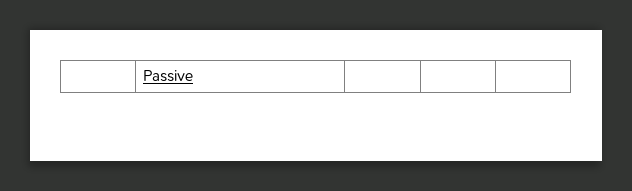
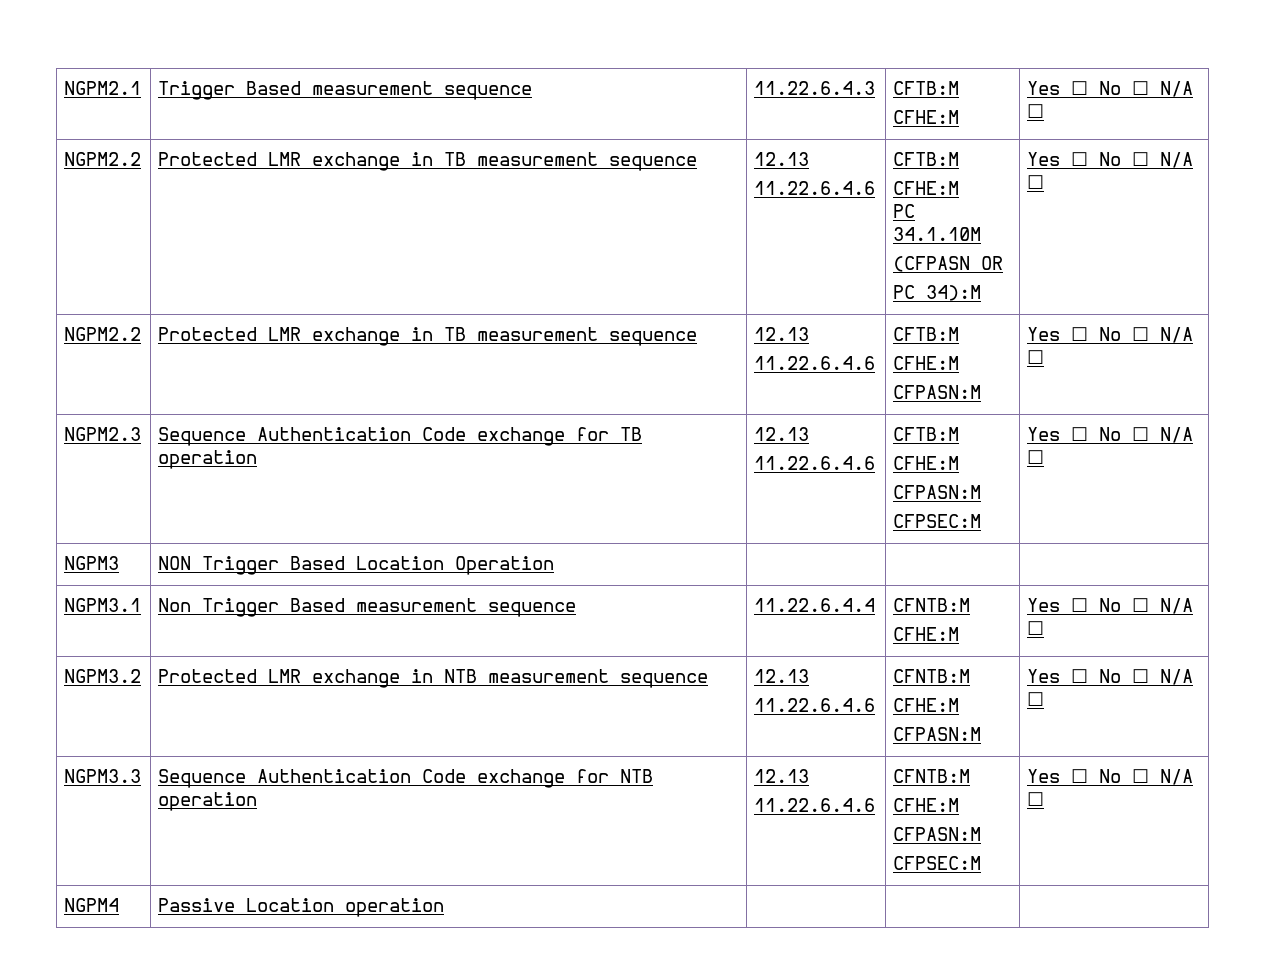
- | Passive | | |
+ NGPM2.1 | Trigger Based measurement sequence | 11.22.6.4.3 | CFTB:M
+ CFHE:M | Yes ☐ No ☐ N/A ☐
+ NGPM2.2 | Protected LMR exchange in TB measurement sequence | 12.13
+ 11.22.6.4.6 | CFTB:M
+ CFHE:M
+ PC 34.1.10M
+ (CFPASN OR
+ PC 34):M | Yes ☐ No ☐ N/A ☐
+ NGPM2.2 | Protected LMR exchange in TB measurement sequence | 12.13
+ 11.22.6.4.6 | CFTB:M
+ CFHE:M
+ CFPASN:M | Yes ☐ No ☐ N/A ☐
+ NGPM2.3 | Sequence Authentication Code exchange for TB operation | 12.13
+ 11.22.6.4.6 | CFTB:M
+ CFHE:M
+ CFPASN:M
+ CFPSEC:M | Yes ☐ No ☐ N/A ☐
+ NGPM3 | NON Trigger Based Location Operation | | |
+ NGPM3.1 | Non Trigger Based measurement sequence | 11.22.6.4.4 | CFNTB:M
+ CFHE:M | Yes ☐ No ☐ N/A ☐
+ NGPM3.2 | Protected LMR exchange in NTB measurement sequence | 12.13
+ 11.22.6.4.6 | CFNTB:M
+ CFHE:M
+ CFPASN:M | Yes ☐ No ☐ N/A ☐
+ NGPM3.3 | Sequence Authentication Code exchange for NTB operation | 12.13
+ 11.22.6.4.6 | CFNTB:M
+ CFHE:M
+ CFPASN:M
+ CFPSEC:M | Yes ☐ No ☐ N/A ☐
+ NGPM4 | Passive Location operation | | |

